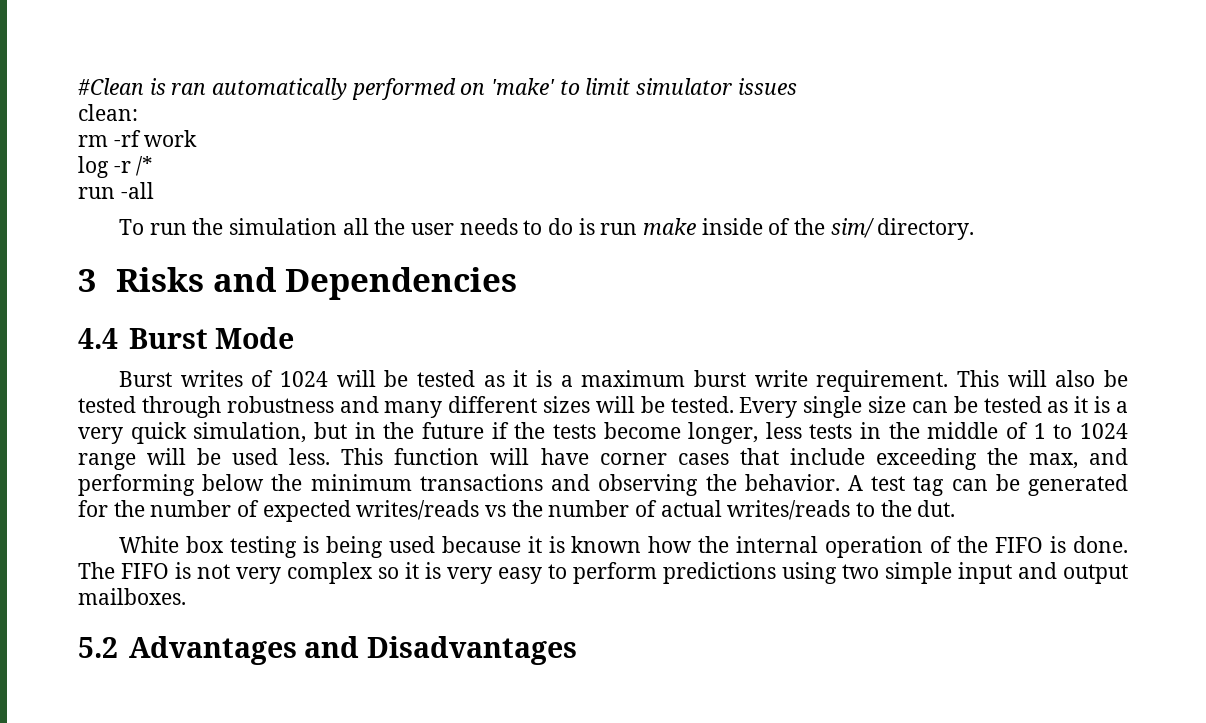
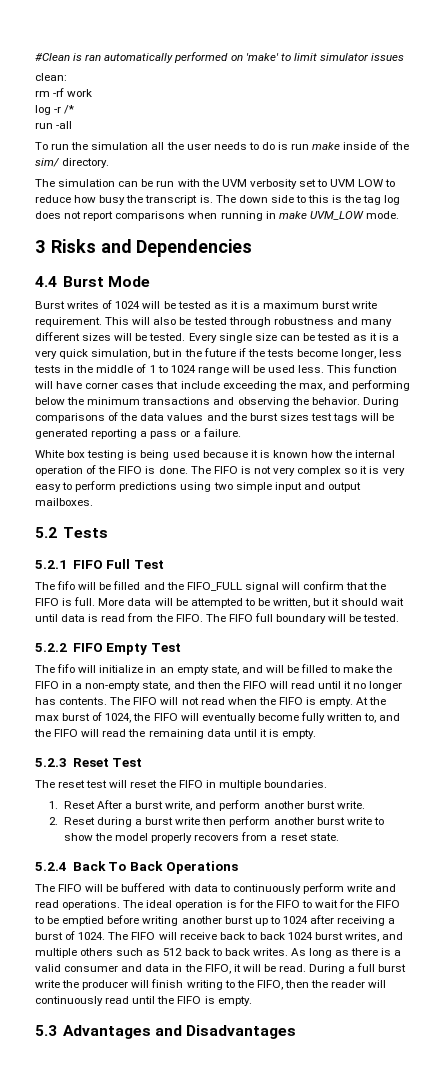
+ The simulation can be run with the UVM verbosity set to UVM LOW to reduce how busy the transcript is. The down side to this is the tag log does not report comparisons when running in make UVM_LOW mode.
- A test tag can be generated for the number of expected writes/reads vs the number of actual writes/reads to the dut.
+ During comparisons of the data values and the burst sizes test tags will be generated reporting a pass or a failure.
- 5.2 Advantages and Disadvantages
+ 5.2 Tests
+ 5.2.1 FIFO Full Test
+ The fifo will be filled and the FIFO_FULL signal will confirm that the FIFO is full. More data will be attempted to be written, but it should wait until data is read from the FIFO. The FIFO full boundary will be tested.
+ 5.2.2 FIFO Empty Test
+ The fifo will initialize in an empty state, and will be filled to make the FIFO in a non-empty state, and then the FIFO will read until it no longer has contents. The FIFO will not read when the FIFO is empty. At the max burst of 1024, the FIFO will eventually become fully written to, and the FIFO will read the remaining data until it is empty.
+ 5.2.3 Reset Test
+ The reset test will reset the FIFO in multiple boundaries.
+ 1. Reset After a burst write, and perform another burst write.
+ 2. Reset during a burst write then perform another burst write to show the model properly recovers from a reset state.
+ 5.2.4 Back To Back Operations
+ The FIFO will be buffered with data to continuously perform write and read operations. The ideal operation is for the FIFO to wait for the FIFO to be emptied before writing another burst up to 1024 after receiving a burst of 1024. The FIFO will receive back to back 1024 burst writes, and multiple others such as 512 back to back writes. As long as there is a valid consumer and data in the FIFO, it will be read. During a full burst write the producer will finish writing to the FIFO, then the reader will continuously read until the FIFO is empty.
+ 5.3 Advantages and Disadvantages

